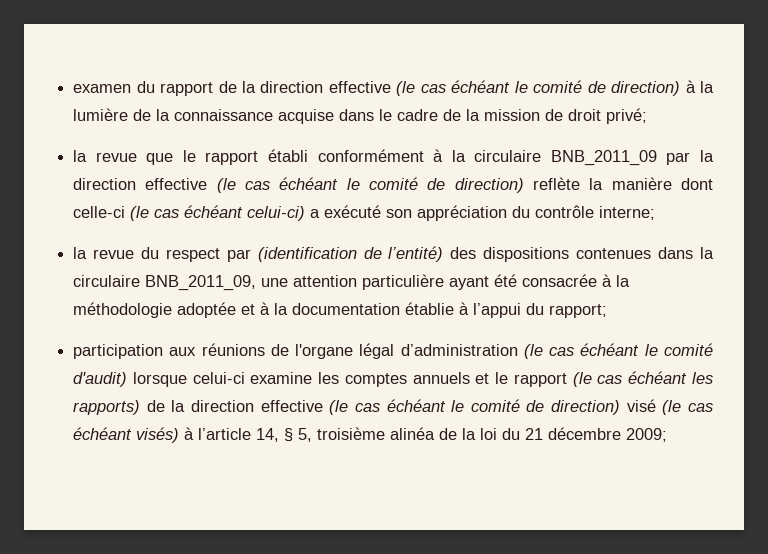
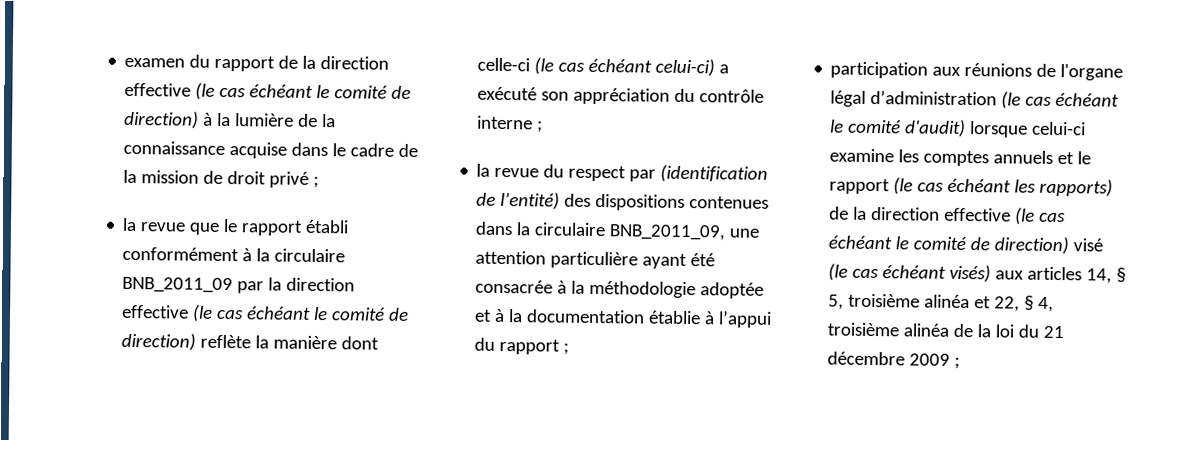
- examen du rapport de la direction effective (le cas échéant le comité de direction) à la lumière de la connaissance acquise dans le cadre de la mission de droit privé;
+ examen du rapport de la direction effective (le cas échéant le comité de direction) à la lumière de la connaissance acquise dans le cadre de la mission de droit privé ;
- la revue que le rapport établi conformément à la circulaire BNB_2011_09 par la direction effective (le cas échéant le comité de direction) reflète la manière dont celle-ci (le cas échéant celui-ci) a exécuté son appréciation du contrôle interne;
+ la revue que le rapport établi conformément à la circulaire BNB_2011_09 par la direction effective (le cas échéant le comité de direction) reflète la manière dont celle-ci (le cas échéant celui-ci) a exécuté son appréciation du contrôle interne ;
- la revue du respect par (identification de l’entité) des dispositions contenues dans la circulaire BNB_2011_09, une attention particulière ayant été consacrée à la méthodologie adoptée et à la documentation établie à l’appui du rapport;
+ la revue du respect par (identification de l’entité) des dispositions contenues dans la circulaire BNB_2011_09, une attention particulière ayant été consacrée à la méthodologie adoptée et à la documentation établie à l’appui du rapport ;
- participation aux réunions de l'organe légal d’administration (le cas échéant le comité d'audit) lorsque celui-ci examine les comptes annuels et le rapport (le cas échéant les rapports) de la direction effective (le cas échéant le comité de direction) visé (le cas échéant visés) à l’article 14, § 5, troisième alinéa de la loi du 21 décembre 2009;
+ participation aux réunions de l'organe légal d’administration (le cas échéant le comité d'audit) lorsque celui-ci examine les comptes annuels et le rapport (le cas échéant les rapports) de la direction effective (le cas échéant le comité de direction) visé (le cas échéant visés) aux articles 14, § 5, troisième alinéa et 22, § 4, troisième alinéa de la loi du 21 décembre 2009 ;

